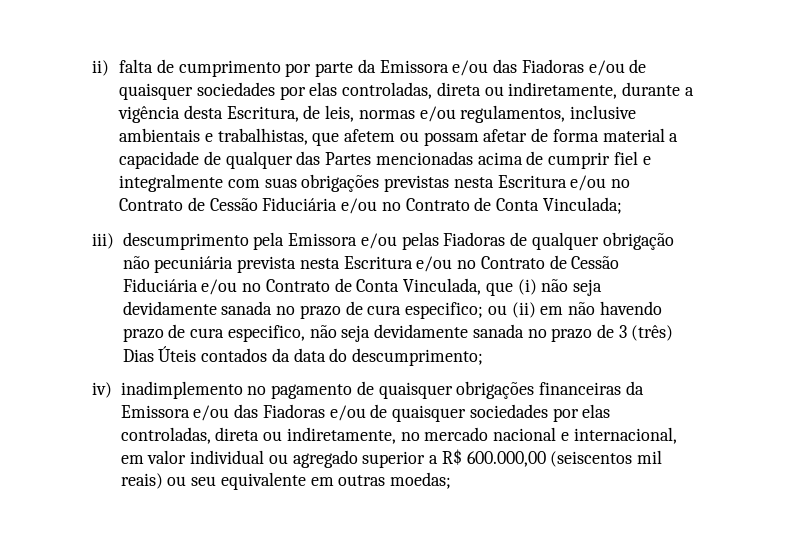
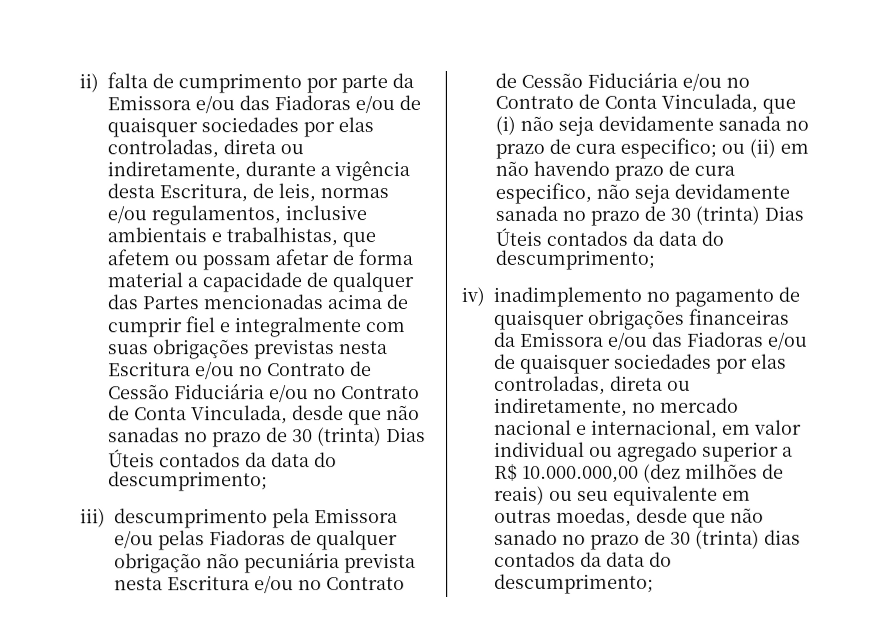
- ii) falta de cumprimento por parte da Emissora e/ou das Fiadoras e/ou de quaisquer sociedades por elas controladas, direta ou indiretamente, durante a vigência desta Escritura, de leis, normas e/ou regulamentos, inclusive ambientais e trabalhistas, que afetem ou possam afetar de forma material a capacidade de qualquer das Partes mencionadas acima de cumprir fiel e integralmente com suas obrigações previstas nesta Escritura e/ou no Contrato de Cessão Fiduciária e/ou no Contrato de Conta Vinculada;
+ ii) falta de cumprimento por parte da Emissora e/ou das Fiadoras e/ou de quaisquer sociedades por elas controladas, direta ou indiretamente, durante a vigência desta Escritura, de leis, normas e/ou regulamentos, inclusive ambientais e trabalhistas, que afetem ou possam afetar de forma material a capacidade de qualquer das Partes mencionadas acima de cumprir fiel e integralmente com suas obrigações previstas nesta Escritura e/ou no Contrato de Cessão Fiduciária e/ou no Contrato de Conta Vinculada, desde que não sanadas no prazo de 30 (trinta) Dias Úteis contados da data do descumprimento;
- ou (ii) em não havendo prazo de cura especifico, não seja devidamente sanada no prazo de 3 (três) Dias Úteis contados da data do descumprimento;
+ ou (ii) em não havendo prazo de cura especifico, não seja devidamente sanada no prazo de 30 (trinta) Dias Úteis contados da data do descumprimento;
- iv) inadimplemento no pagamento de quaisquer obrigações financeiras da Emissora e/ou das Fiadoras e/ou de quaisquer sociedades por elas controladas, direta ou indiretamente, no mercado nacional e internacional, em valor individual ou agregado superior a R$ 600.000,00 (seiscentos mil reais) ou seu equivalente em outras moedas;
+ iv) inadimplemento no pagamento de quaisquer obrigações financeiras da Emissora e/ou das Fiadoras e/ou de quaisquer sociedades por elas controladas, direta ou indiretamente, no mercado nacional e internacional, em valor individual ou agregado superior a R$ 10.000.000,00 (dez milhões de reais) ou seu equivalente em outras moedas, desde que não sanado no prazo de 30 (trinta) dias contados da data do descumprimento;

